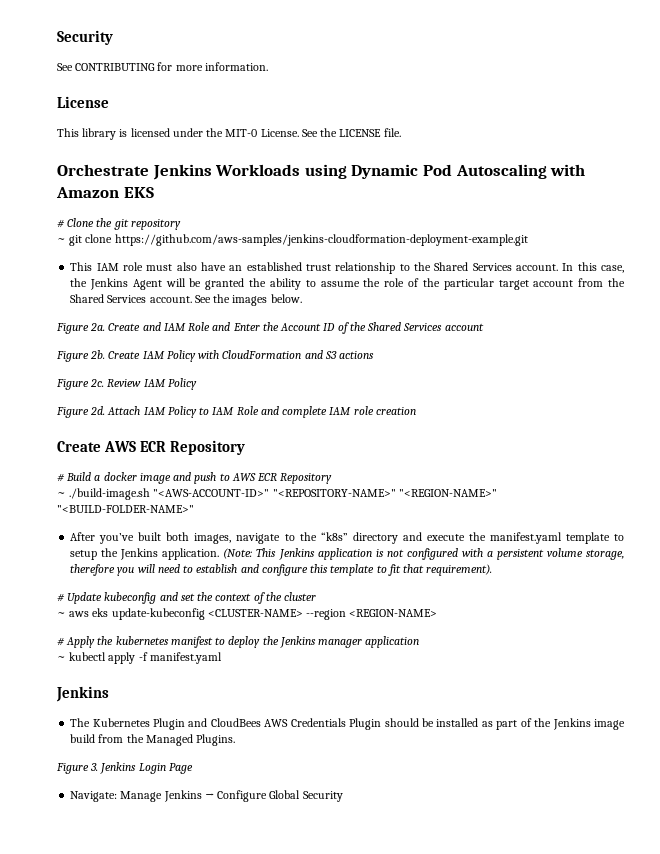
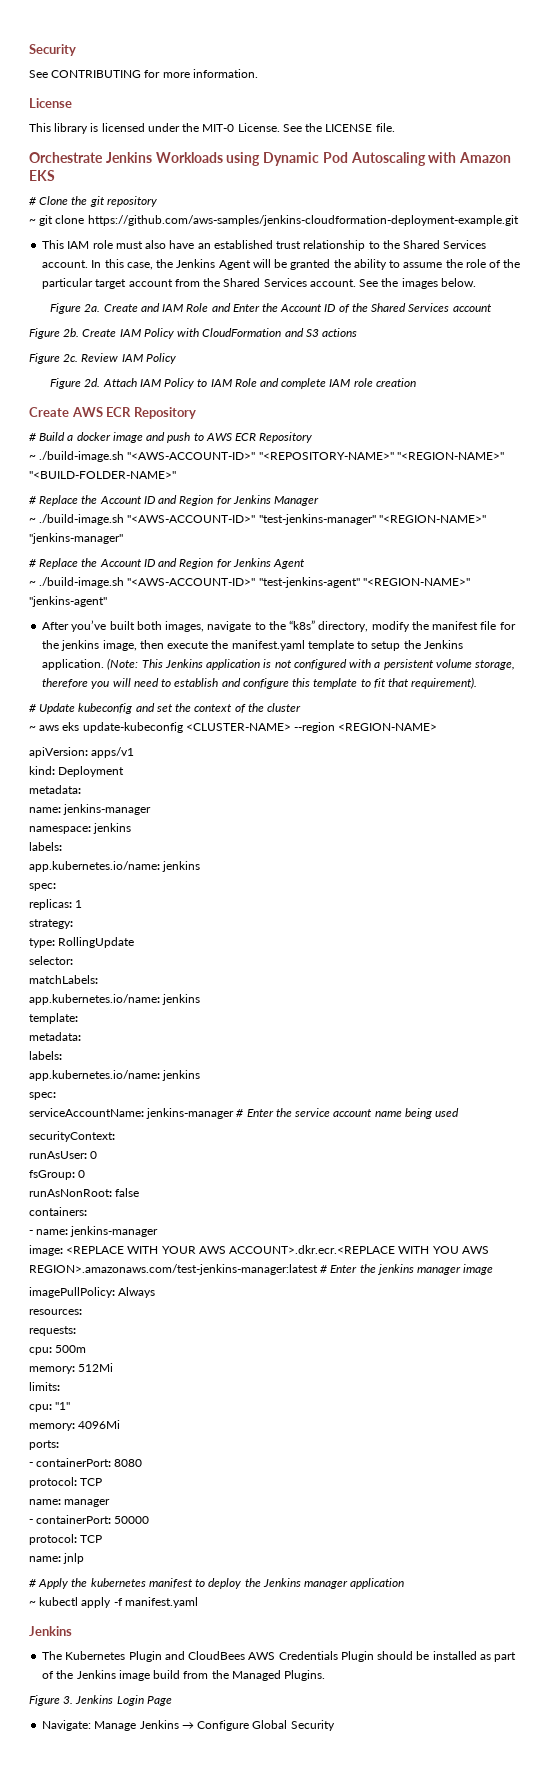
+ # Replace the Account ID and Region for Jenkins Manager
+ ~ ./build-image.sh "<AWS-ACCOUNT-ID>" "test-jenkins-manager" "<REGION-NAME>" "jenkins-manager"
+ # Replace the Account ID and Region for Jenkins Agent
+ ~ ./build-image.sh "<AWS-ACCOUNT-ID>" "test-jenkins-agent" "<REGION-NAME>" "jenkins-agent"
- After you’ve built both images, navigate to the “k8s” directory and execute the manifest.yaml template to setup the Jenkins application.
+ After you’ve built both images, navigate to the “k8s” directory, modify the manifest file for the jenkins image, then execute the manifest.yaml template to setup the Jenkins application.
+ apiVersion: apps/v1
+ kind: Deployment
+ metadata:
+ name: jenkins-manager
+ namespace: jenkins
+ labels:
+ app.kubernetes.io/name: jenkins
+ spec:
+ replicas: 1
+ strategy:
+ type: RollingUpdate
+ selector:
+ matchLabels:
+ app.kubernetes.io/name: jenkins
+ template:
+ metadata:
+ labels:
+ app.kubernetes.io/name: jenkins
+ spec:
+ serviceAccountName: jenkins-manager # Enter the service account name being used
+ securityContext:
+ runAsUser: 0
+ fsGroup: 0
+ runAsNonRoot: false
+ containers:
+ - name: jenkins-manager
+ image: <REPLACE WITH YOUR AWS ACCOUNT>.dkr.ecr.<REPLACE WITH YOU AWS REGION>.amazonaws.com/test-jenkins-manager:latest # Enter the jenkins manager image
+ imagePullPolicy: Always
+ resources:
+ requests:
+ cpu: 500m
+ memory: 512Mi
+ limits:
+ cpu: "1"
+ memory: 4096Mi
+ ports:
+ - containerPort: 8080
+ protocol: TCP
+ name: manager
+ - containerPort: 50000
+ protocol: TCP
+ name: jnlp

